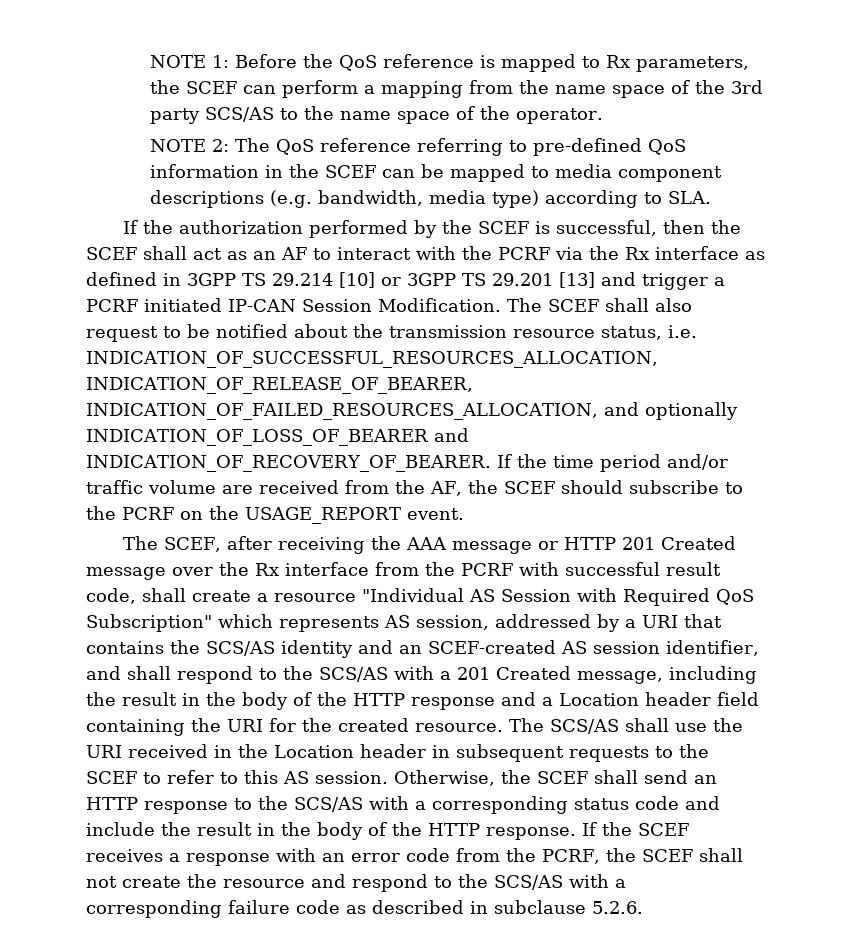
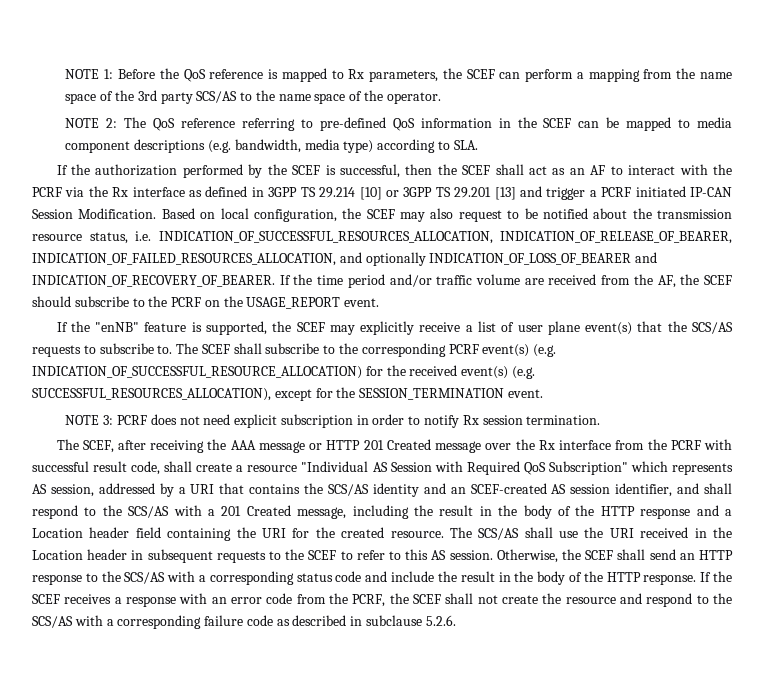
- The SCEF shall also request to be notified about the transmission resource status, i.e. INDICATION_OF_SUCCESSFUL_RESOURCES_ALLOCATION, INDICATION_OF_RELEASE_OF_BEARER, INDICATION_OF_FAILED_RESOURCES_ALLOCATION, and optionally INDICATION_OF_LOSS_OF_BEARER and INDICATION_OF_RECOVERY_OF_BEARER.
+ Based on local configuration, the SCEF may also request to be notified about the transmission resource status, i.e. INDICATION_OF_SUCCESSFUL_RESOURCES_ALLOCATION, INDICATION_OF_RELEASE_OF_BEARER, INDICATION_OF_FAILED_RESOURCES_ALLOCATION, and optionally INDICATION_OF_LOSS_OF_BEARER and INDICATION_OF_RECOVERY_OF_BEARER.
+ If the "enNB" feature is supported, the SCEF may explicitly receive a list of user plane event(s) that the SCS/AS requests to subscribe to. The SCEF shall subscribe to the corresponding PCRF event(s) (e.g. INDICATION_OF_SUCCESSFUL_RESOURCE_ALLOCATION) for the received event(s) (e.g. SUCCESSFUL_RESOURCES_ALLOCATION), except for the SESSION_TERMINATION event.
+ NOTE 3: PCRF does not need explicit subscription in order to notify Rx session termination.

